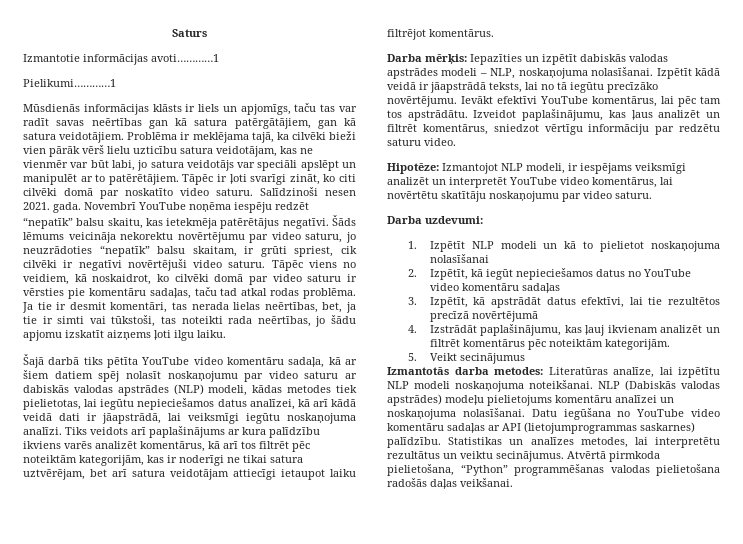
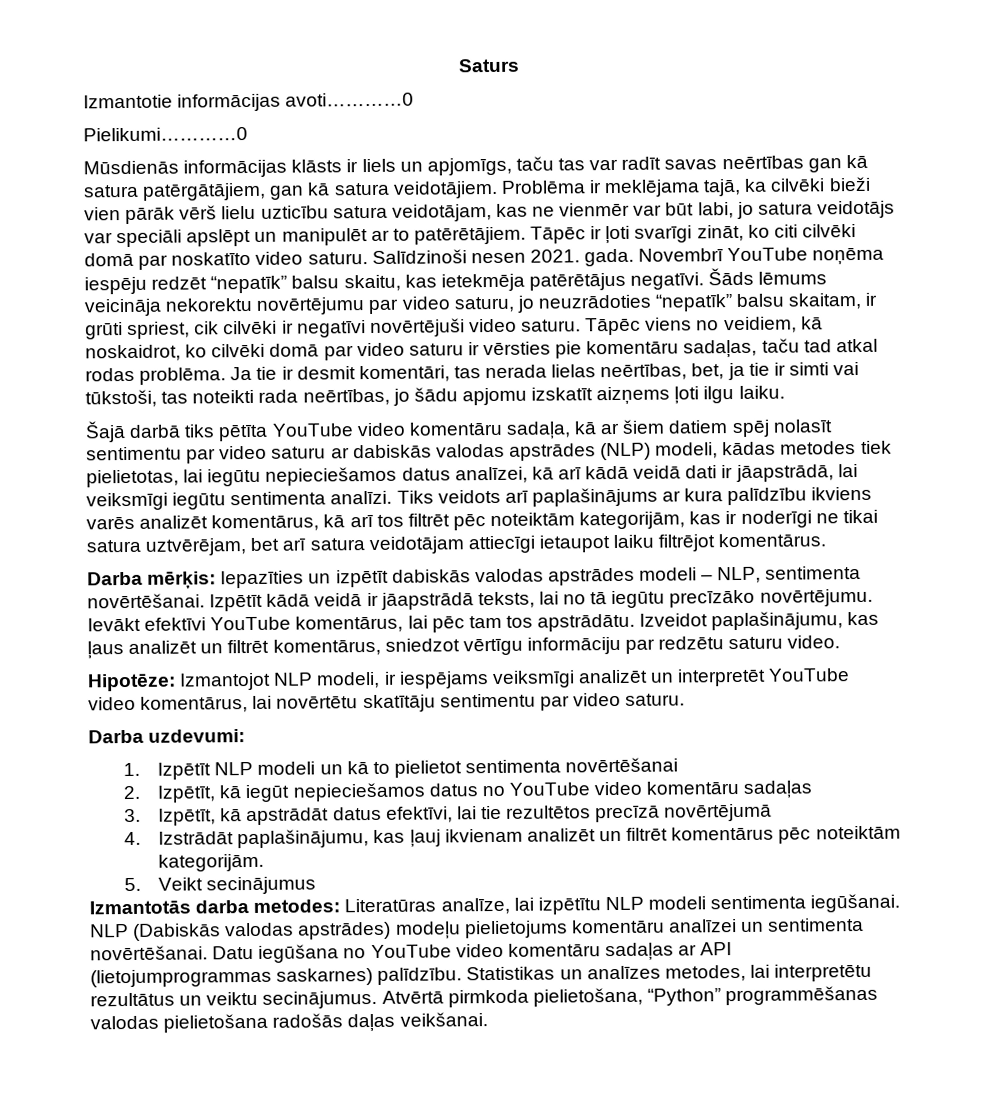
- Izmantotie informācijas avoti…………1
- Pielikumi…………1
+ Izmantotie informācijas avoti…………0
+ Pielikumi…………0
- Šajā darbā tiks pētīta YouTube video komentāru sadaļa, kā ar šiem datiem spēj nolasīt noskaņojumu par video saturu ar dabiskās valodas apstrādes (NLP) modeli, kādas metodes tiek pielietotas, lai iegūtu nepieciešamos datus analīzei, kā arī kādā veidā dati ir jāapstrādā, lai veiksmīgi iegūtu noskaņojuma analīzi.
+ Šajā darbā tiks pētīta YouTube video komentāru sadaļa, kā ar šiem datiem spēj nolasīt sentimentu par video saturu ar dabiskās valodas apstrādes (NLP) modeli, kādas metodes tiek pielietotas, lai iegūtu nepieciešamos datus analīzei, kā arī kādā veidā dati ir jāapstrādā, lai veiksmīgi iegūtu sentimenta analīzi.
- Darba mērķis: Iepazīties un izpētīt dabiskās valodas apstrādes modeli – NLP, noskaņojuma nolasīšanai.
+ Darba mērķis: Iepazīties un izpētīt dabiskās valodas apstrādes modeli – NLP, sentimenta novērtēšanai.
- Hipotēze: Izmantojot NLP modeli, ir iespējams veiksmīgi analizēt un interpretēt YouTube video komentārus, lai novērtētu skatītāju noskaņojumu par video saturu.
+ Hipotēze: Izmantojot NLP modeli, ir iespējams veiksmīgi analizēt un interpretēt YouTube video komentārus, lai novērtētu skatītāju sentimentu par video saturu.
- 1. Izpētīt NLP modeli un kā to pielietot noskaņojuma nolasīšanai
+ 1. Izpētīt NLP modeli un kā to pielietot sentimenta novērtēšanai
- Izmantotās darba metodes: Literatūras analīze, lai izpētītu NLP modeli noskaņojuma noteikšanai.
+ Izmantotās darba metodes: Literatūras analīze, lai izpētītu NLP modeli sentimenta iegūšanai.
- NLP (Dabiskās valodas apstrādes) modeļu pielietojums komentāru analīzei un noskaņojuma nolasīšanai.
+ NLP (Dabiskās valodas apstrādes) modeļu pielietojums komentāru analīzei un sentimenta novērtēšanai.

